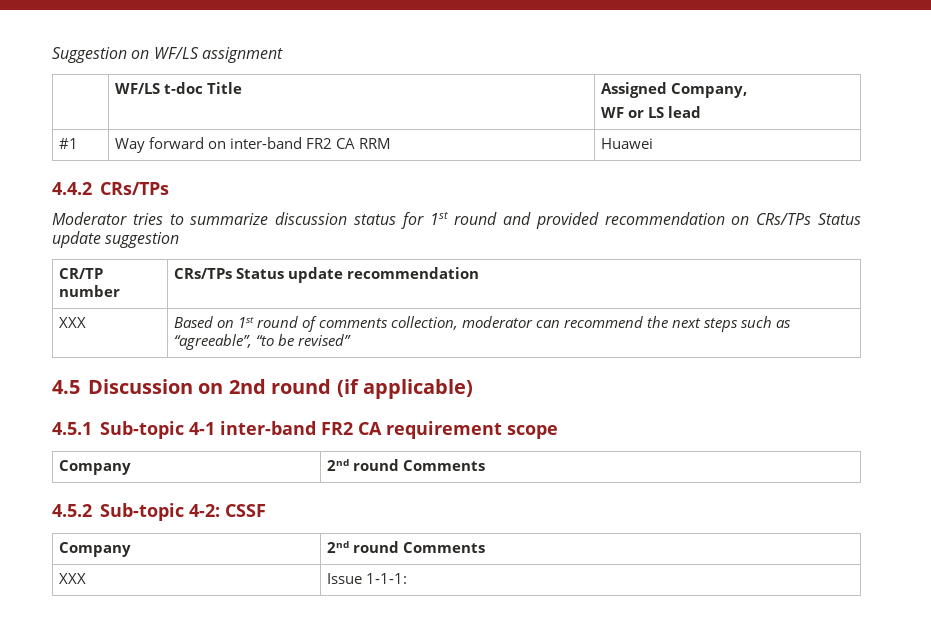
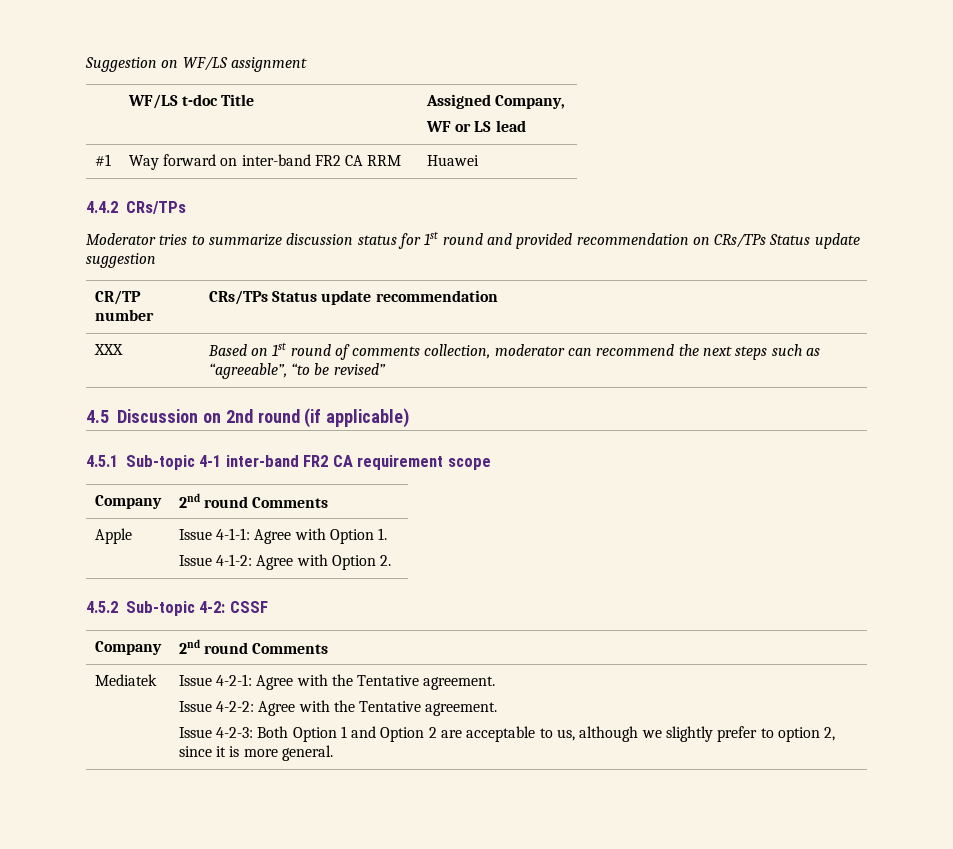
+ Apple | Issue 4-1-1: Agree with Option 1.
+ Issue 4-1-2: Agree with Option 2.
- XXX | Issue 1-1-1:
+ Mediatek | Issue 4-2-1: Agree with the Tentative agreement.
+ Issue 4-2-2: Agree with the Tentative agreement.
+ Issue 4-2-3: Both Option 1 and Option 2 are acceptable to us, although we slightly prefer to option 2, since it is more general.

